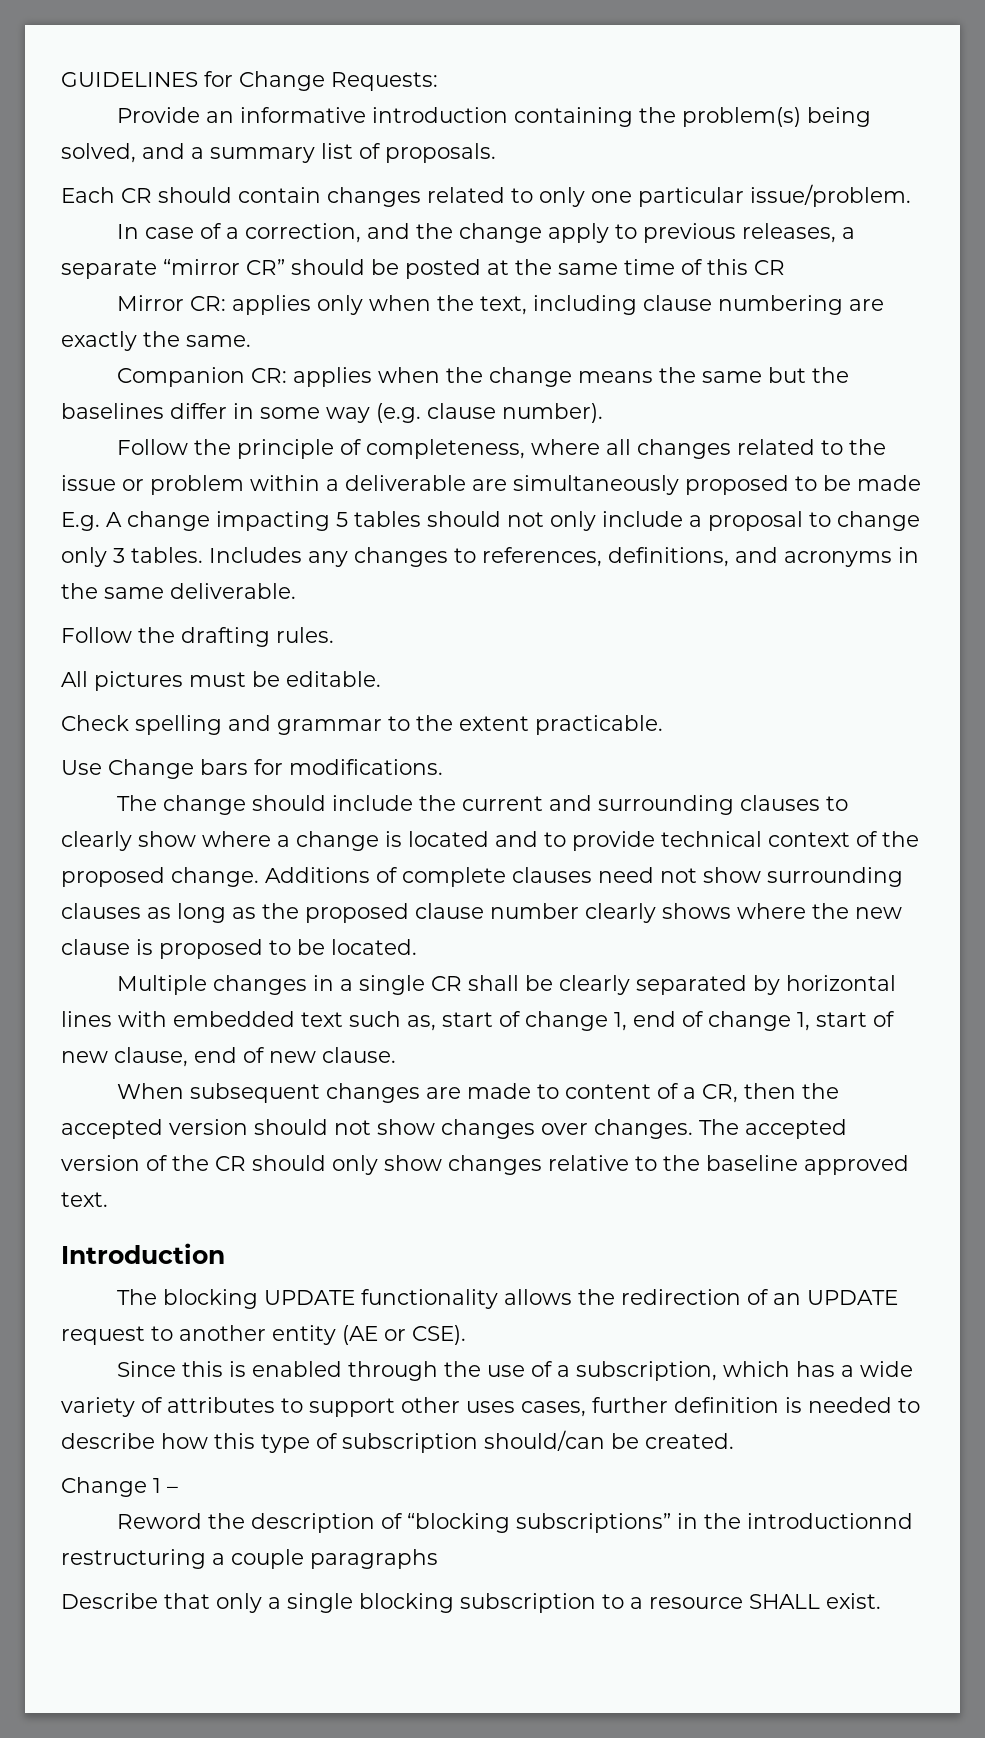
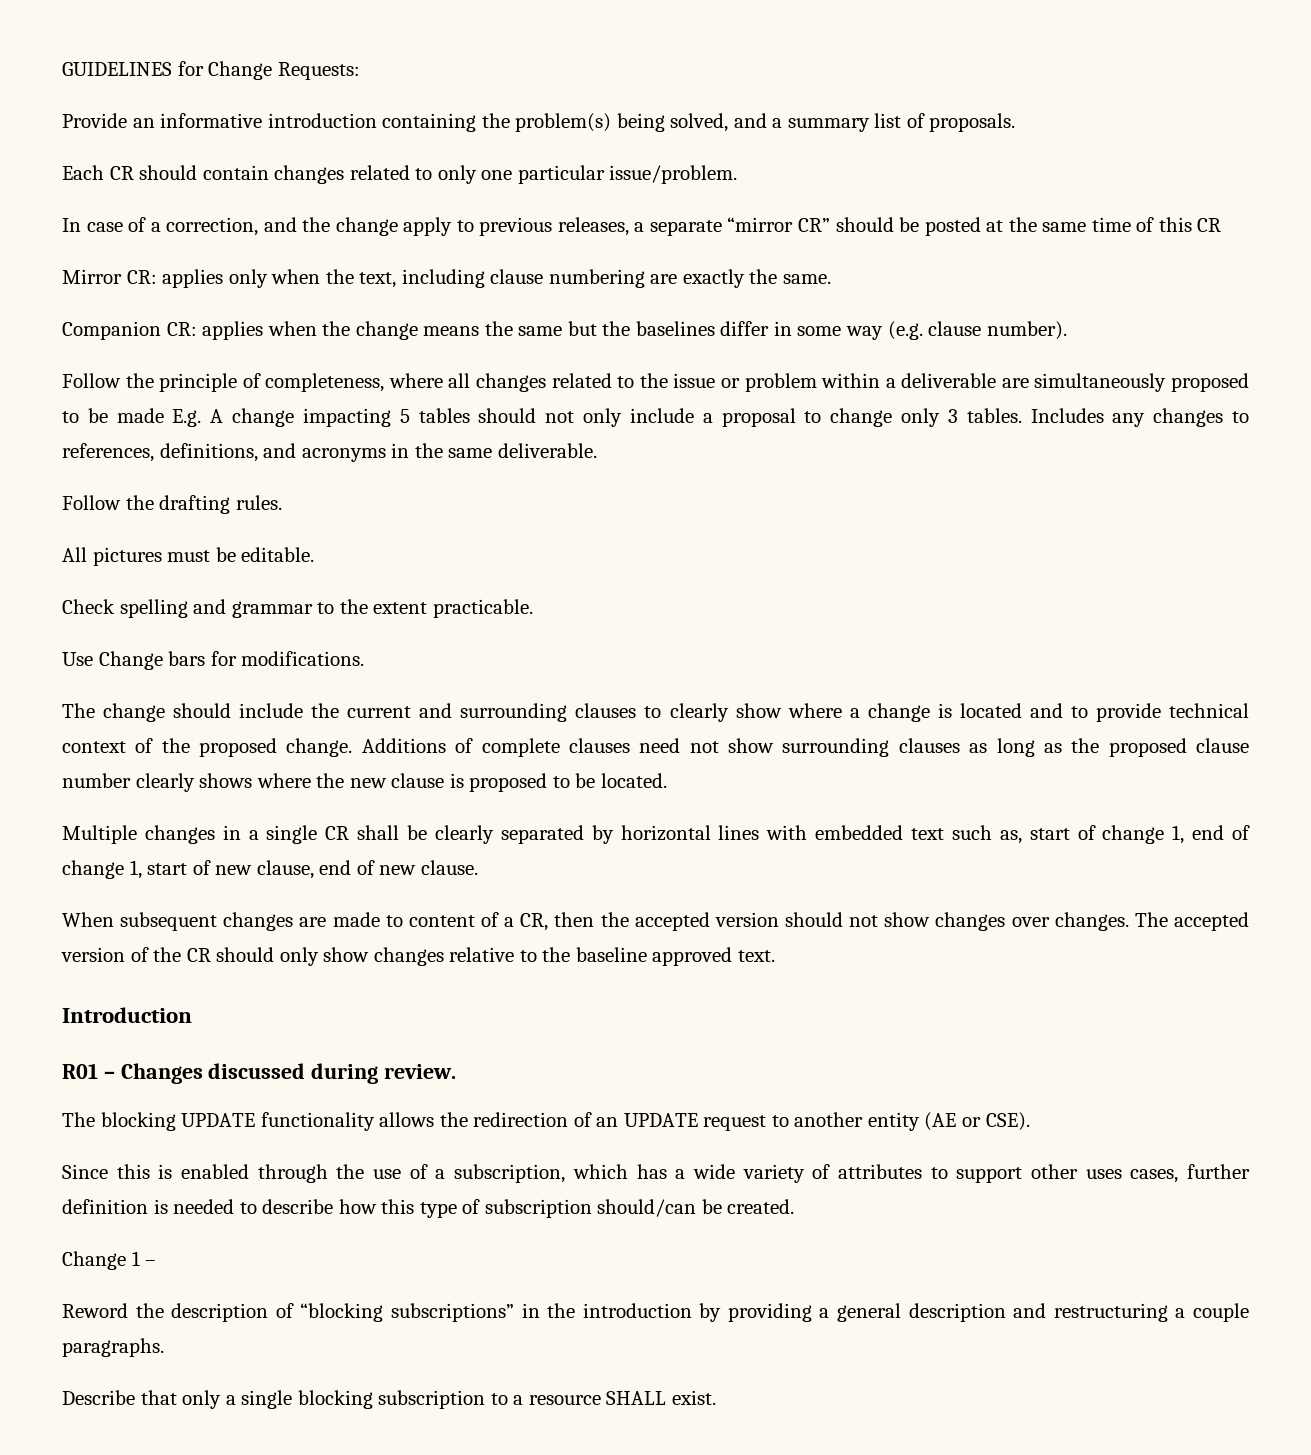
+ R01 – Changes discussed during review.
- Reword the description of “blocking subscriptions” in the introductionnd restructuring a couple paragraphs
+ Reword the description of “blocking subscriptions” in the introduction by providing a general description and restructuring a couple paragraphs.

